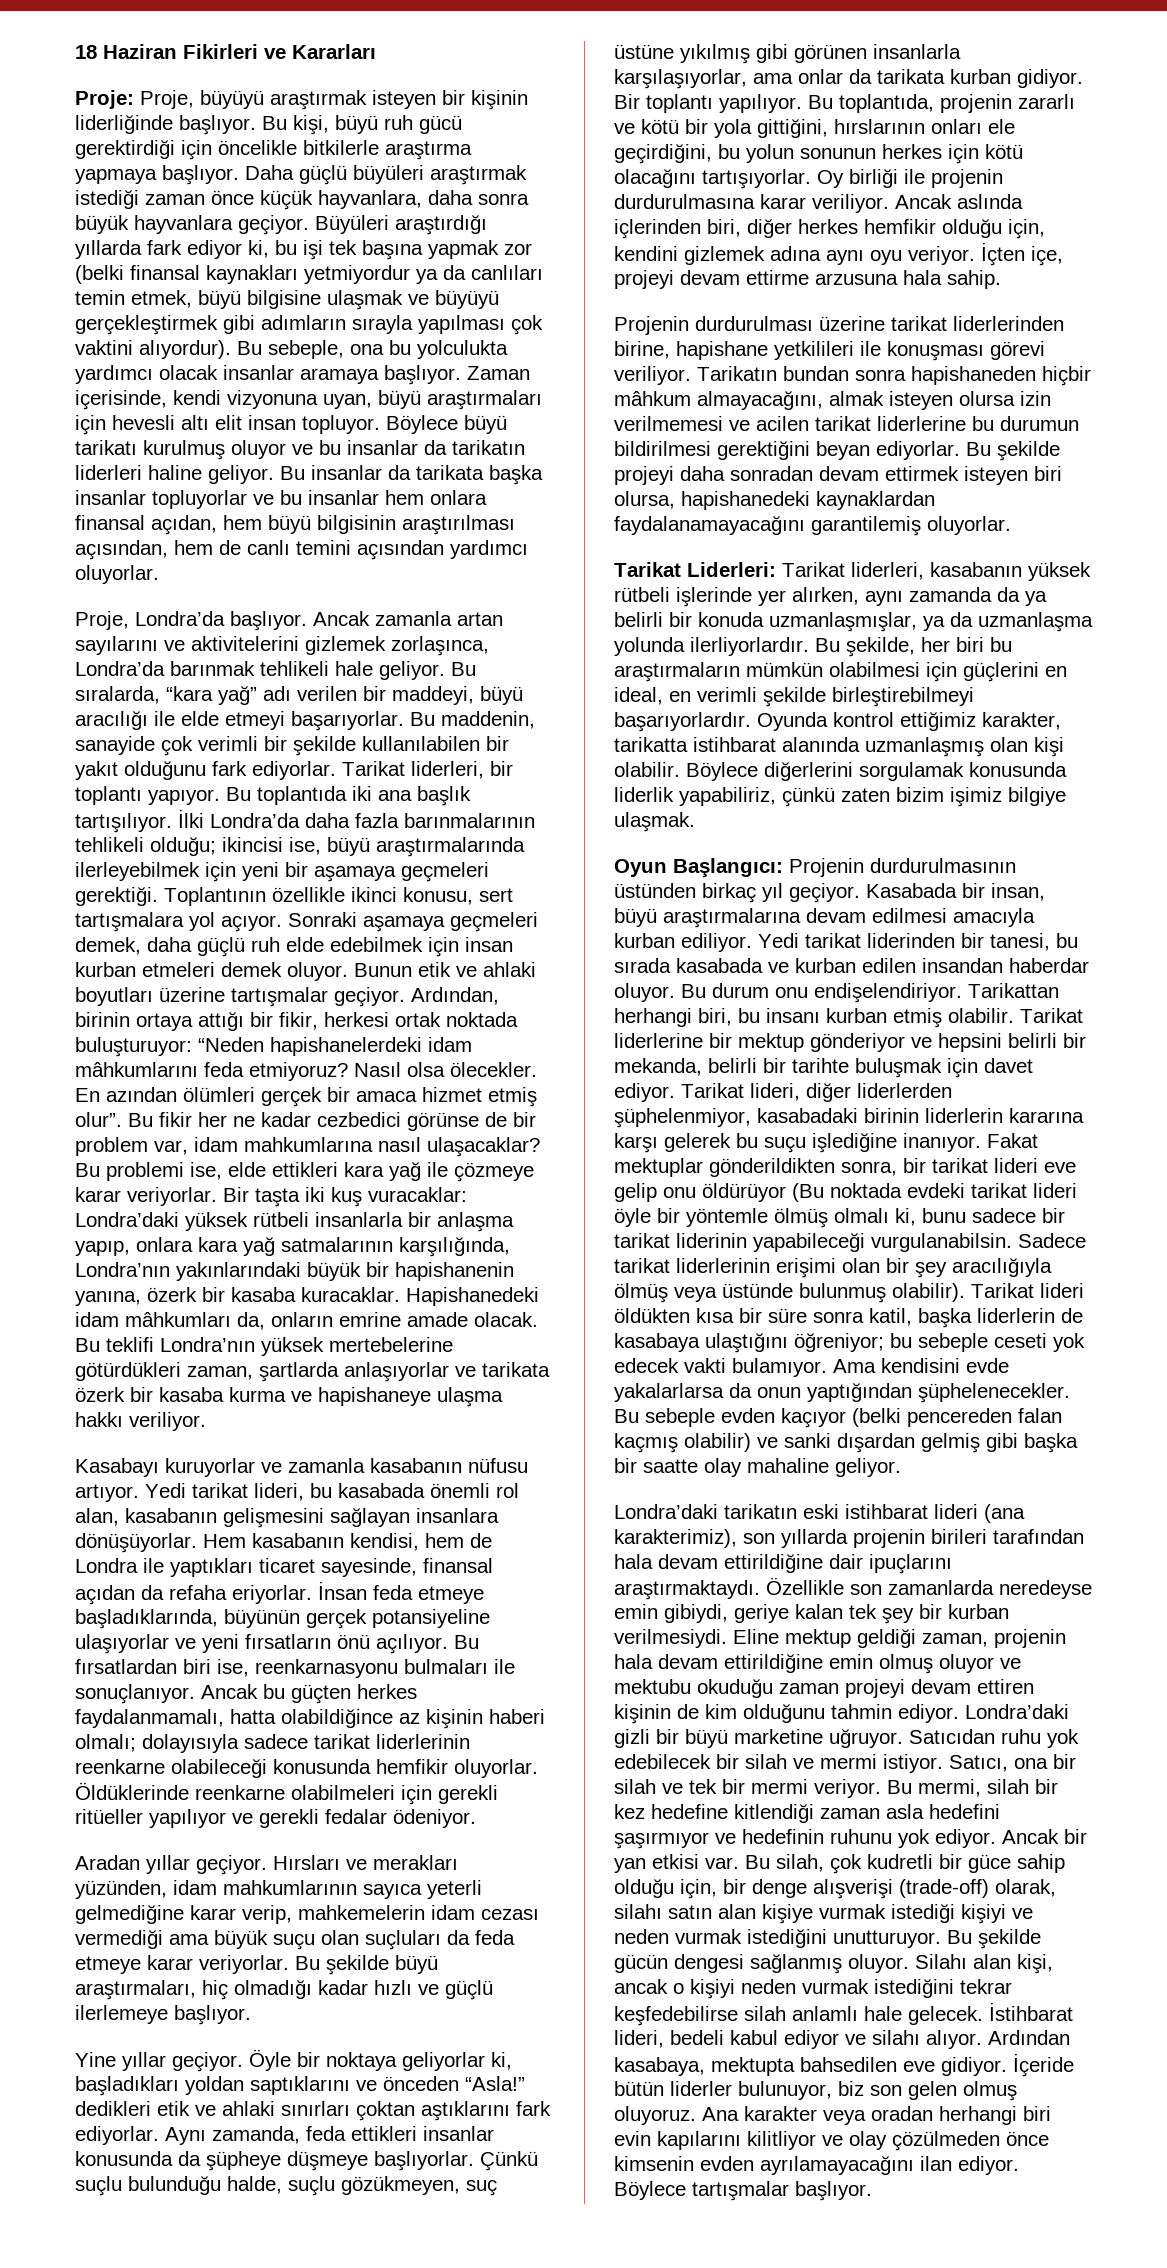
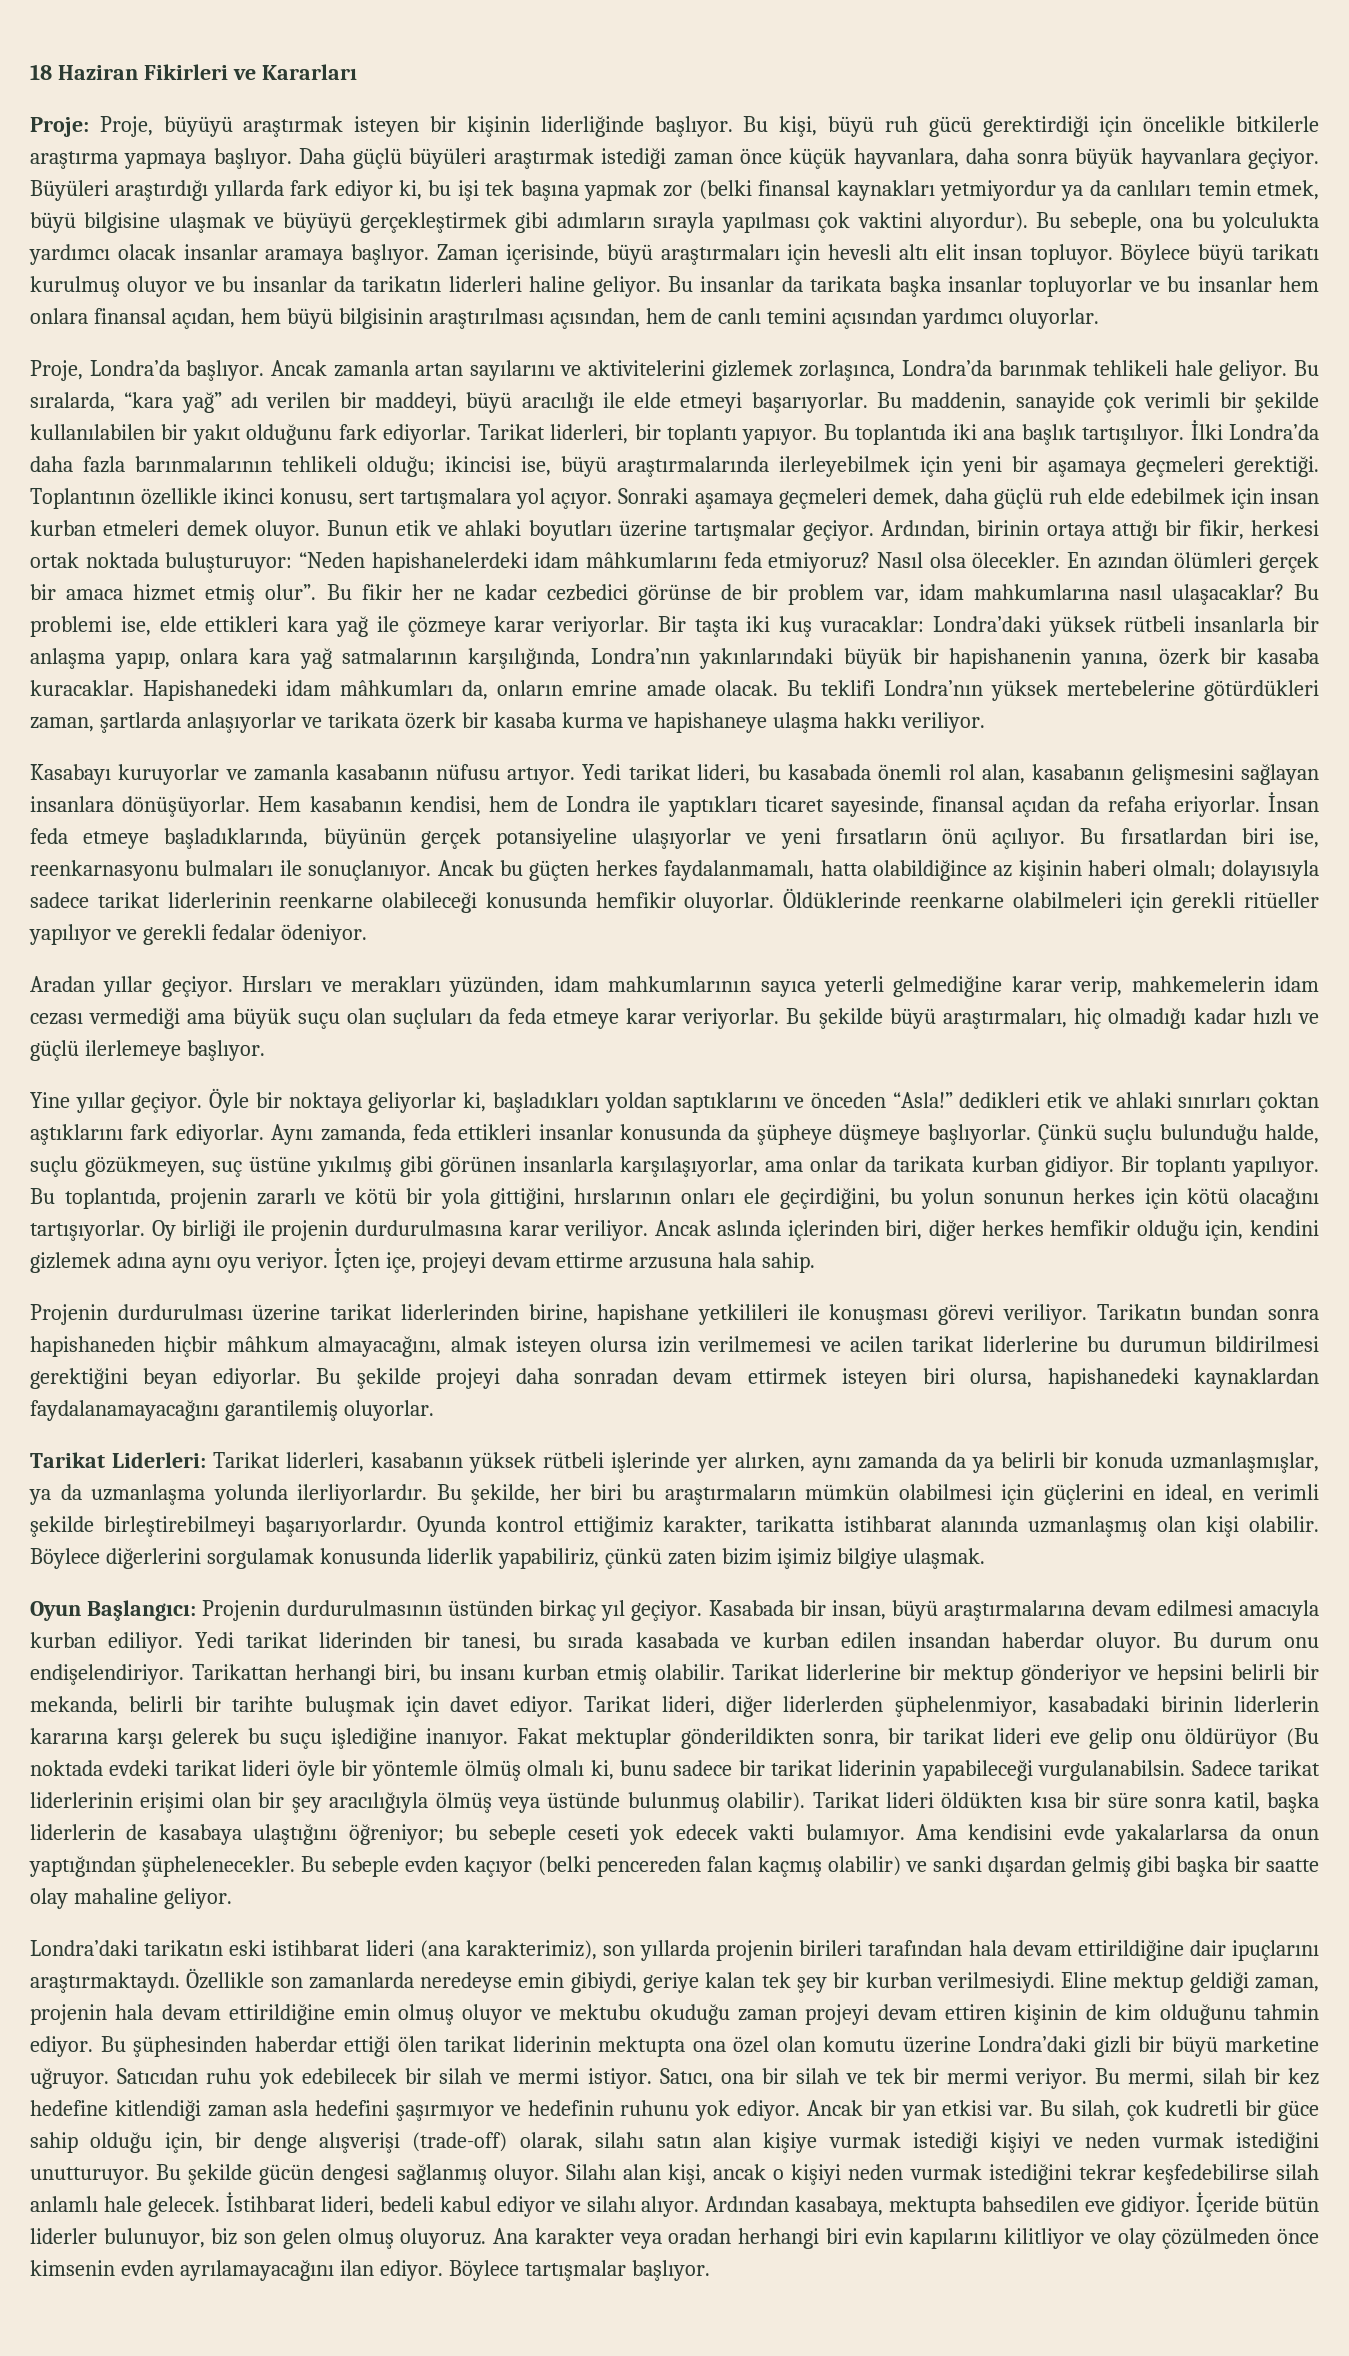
- Zaman içerisinde, kendi vizyonuna uyan, büyü araştırmaları için hevesli altı elit insan topluyor.
+ Zaman içerisinde, büyü araştırmaları için hevesli altı elit insan topluyor.
- Londra’daki gizli bir büyü marketine uğruyor.
+ Bu şüphesinden haberdar ettiği ölen tarikat liderinin mektupta ona özel olan komutu üzerine Londra’daki gizli bir büyü marketine uğruyor.

